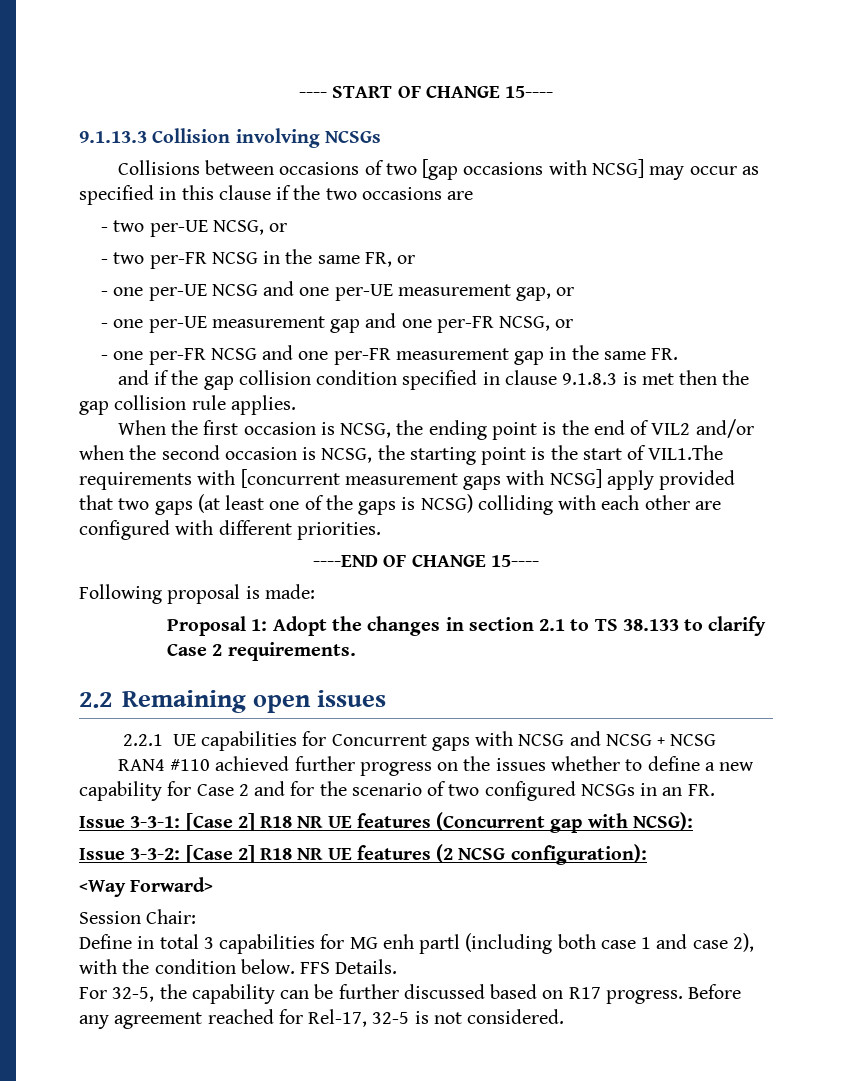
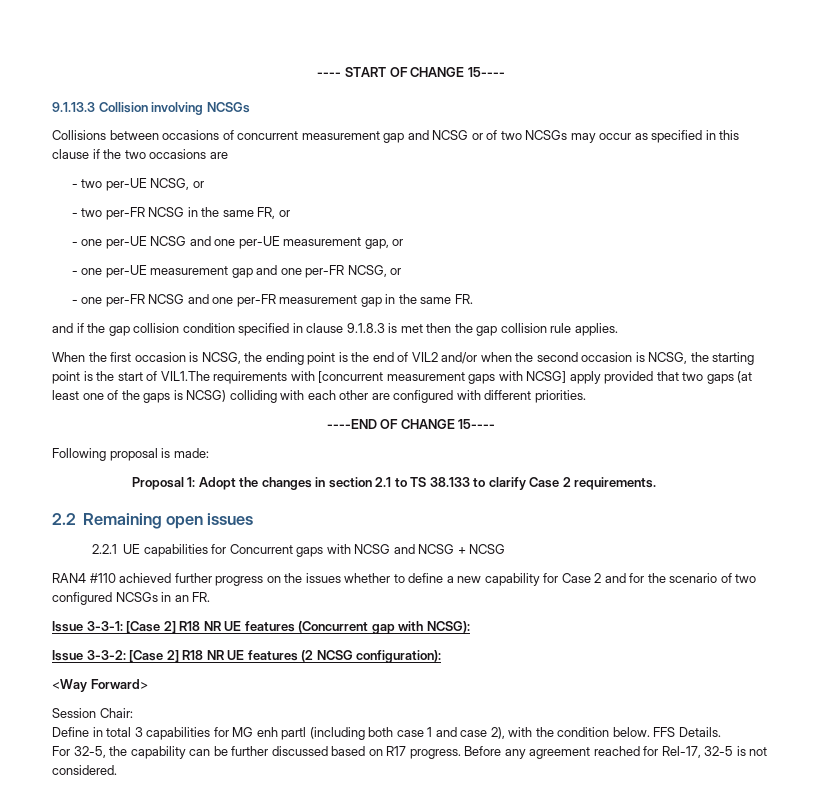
- Collisions between occasions of two [gap occasions with NCSG] may occur as specified in this clause if the two occasions are
+ Collisions between occasions of concurrent measurement gap and NCSG or of two NCSGs may occur as specified in this clause if the two occasions are

